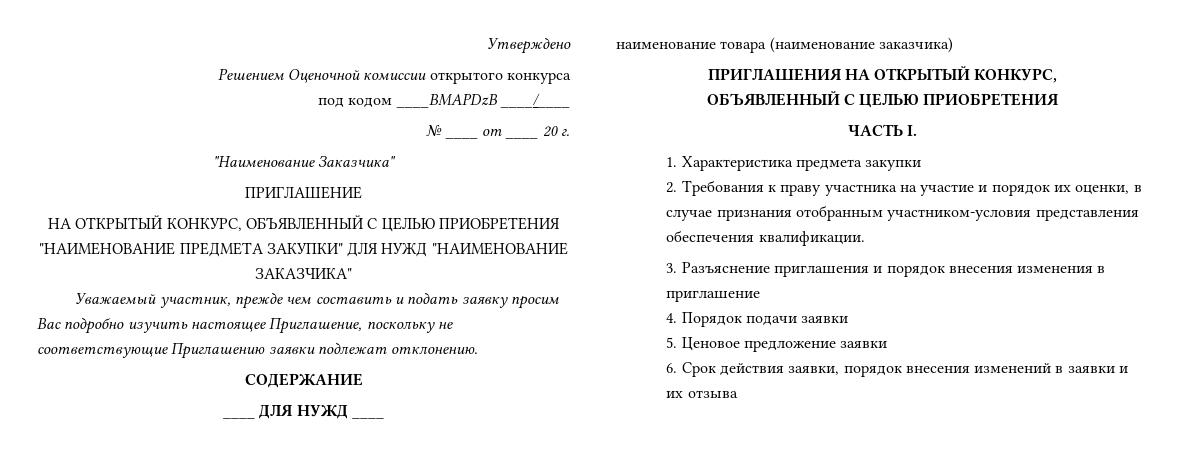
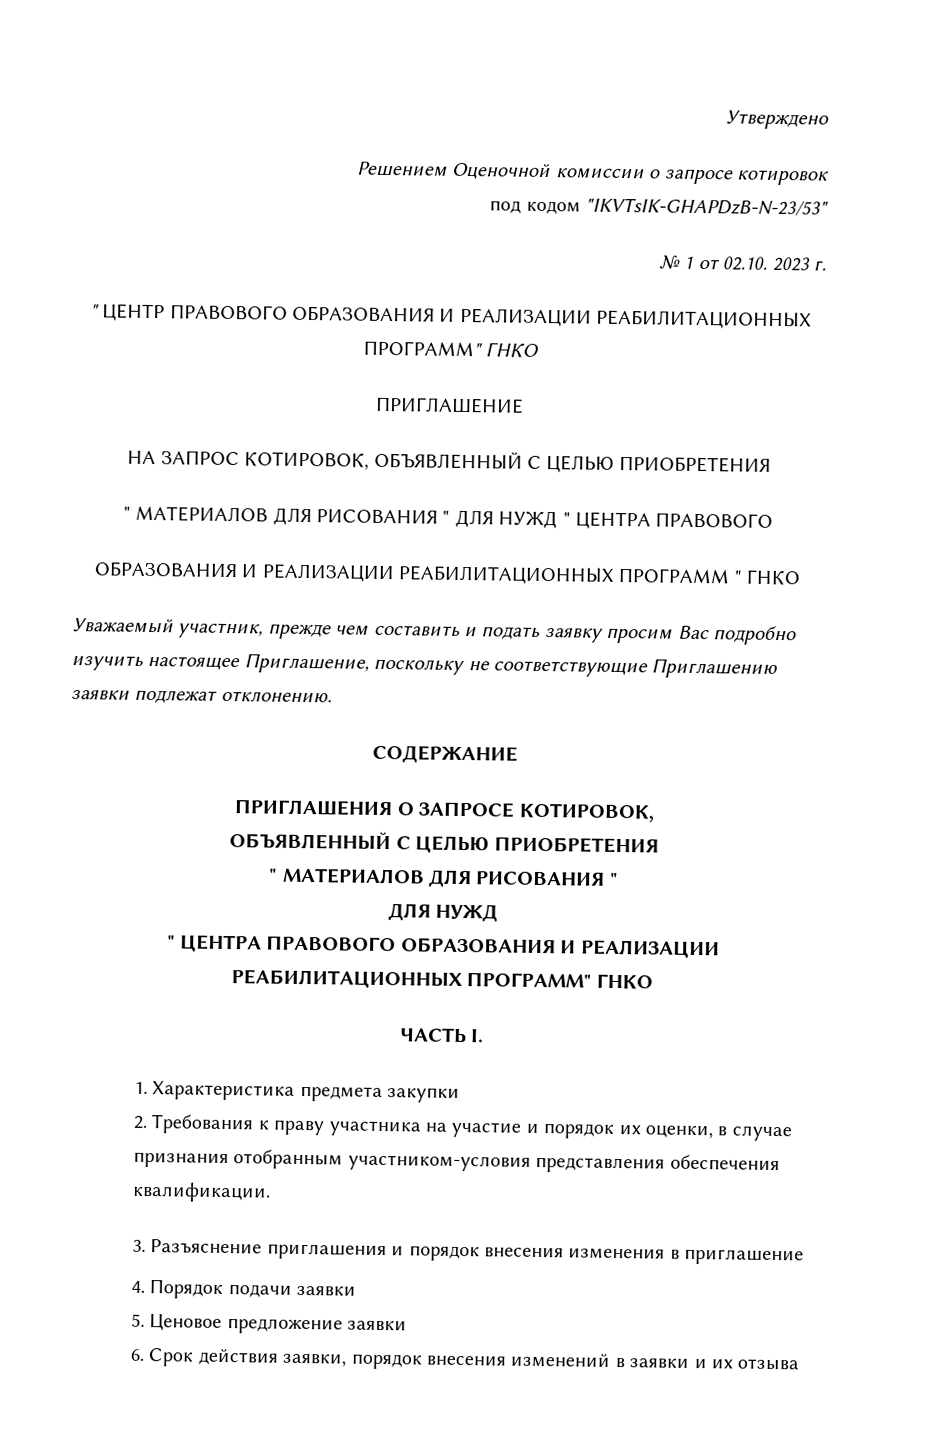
- Решением Оценочной комиссии открытого конкурса
+ Решением Оценочной комиссии о запросе котировок
- под кодом ____BMAPDzB ____/____
+ под кодом "IKVTsIK-GHAPDzB-N-23/53"
- № ____ от ____ 20 г.
- "Наименование Заказчика"
+ № 1 от 02.10. 2023 г.
+ " ЦЕНТР ПРАВОВОГО ОБРАЗОВАНИЯ И РЕАЛИЗАЦИИ РЕАБИЛИТАЦИОННЫХ ПРОГРАММ" ГНКО
- НА ОТКРЫТЫЙ КОНКУРС, ОБЪЯВЛЕННЫЙ С ЦЕЛЬЮ ПРИОБРЕТЕНИЯ "НАИМЕНОВАНИЕ ПРЕДМЕТА ЗАКУПКИ" ДЛЯ НУЖД "НАИМЕНОВАНИЕ ЗАКАЗЧИКА"
+ НА ЗАПРОС КОТИРОВОК, ОБЪЯВЛЕННЫЙ С ЦЕЛЬЮ ПРИОБРЕТЕНИЯ
+ " МАТЕРИАЛОВ ДЛЯ РИСОВАНИЯ " ДЛЯ НУЖД " ЦЕНТРА ПРАВОВОГО
+ ОБРАЗОВАНИЯ И РЕАЛИЗАЦИИ РЕАБИЛИТАЦИОННЫХ ПРОГРАММ " ГНКО
- ____ ДЛЯ НУЖД ____
- наименование товара (наименование заказчика)
- ПРИГЛАШЕНИЯ НА ОТКРЫТЫЙ КОНКУРС,
+ ПРИГЛАШЕНИЯ О ЗАПРОСЕ КОТИРОВОК,
  ОБЪЯВЛЕННЫЙ С ЦЕЛЬЮ ПРИОБРЕТЕНИЯ
+ " МАТЕРИАЛОВ ДЛЯ РИСОВАНИЯ "
+ ДЛЯ НУЖД
+ " ЦЕНТРA ПРАВОВОГО ОБРАЗОВАНИЯ И РЕАЛИЗАЦИИ РЕАБИЛИТАЦИОННЫХ ПРОГРАММ" ГНКО

